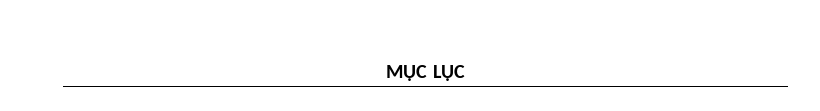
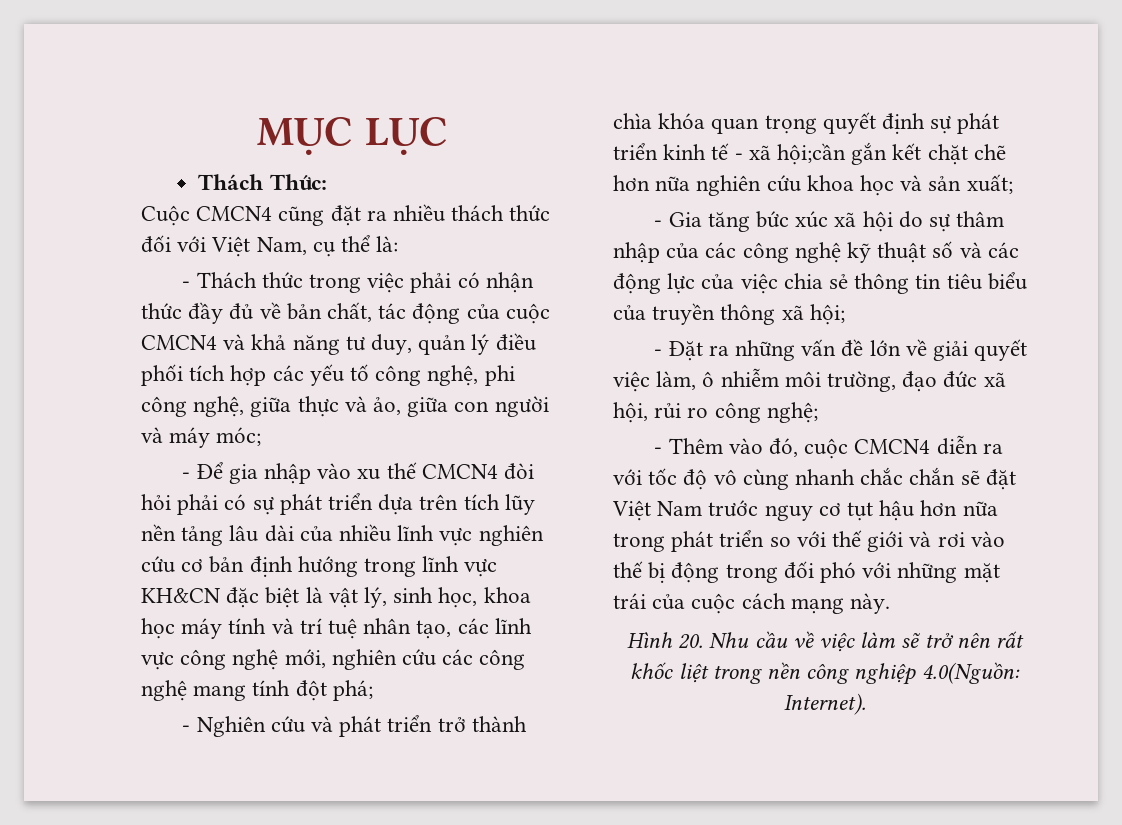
+ Thách Thức:
+ Cuộc CMCN4 cũng đặt ra nhiều thách thức đối với Việt Nam, cụ thể là:
+ - Thách thức trong việc phải có nhận thức đầy đủ về bản chất, tác động của cuộc CMCN4 và khả năng tư duy, quản lý điều phối tích hợp các yếu tố công nghệ, phi công nghệ, giữa thực và ảo, giữa con người và máy móc;
+ - Để gia nhập vào xu thế CMCN4 đòi hỏi phải có sự phát triển dựa trên tích lũy nền tảng lâu dài của nhiều lĩnh vực nghiên cứu cơ bản định hướng trong lĩnh vực KH&CN đặc biệt là vật lý, sinh học, khoa học máy tính và trí tuệ nhân tạo, các lĩnh vực công nghệ mới, nghiên cứu các công nghệ mang tính đột phá;
+ - Nghiên cứu và phát triển trở thành chìa khóa quan trọng quyết định sự phát triển kinh tế - xã hội;cần gắn kết chặt chẽ hơn nữa nghiên cứu khoa học và sản xuất;
+ - Gia tăng bức xúc xã hội do sự thâm nhập của các công nghệ kỹ thuật số và các động lực của việc chia sẻ thông tin tiêu biểu của truyền thông xã hội;
+ - Đặt ra những vấn đề lớn về giải quyết việc làm, ô nhiễm môi trường, đạo đức xã hội, rủi ro công nghệ;
+ - Thêm vào đó, cuộc CMCN4 diễn ra với tốc độ vô cùng nhanh chắc chắn sẽ đặt Việt Nam trước nguy cơ tụt hậu hơn nữa trong phát triển so với thế giới và rơi vào thế bị động trong đối phó với những mặt trái của cuộc cách mạng này.
+ Hình 20. Nhu cầu về việc làm sẽ trở nên rất khốc liệt trong nền công nghiệp 4.0(Nguồn: Internet).

